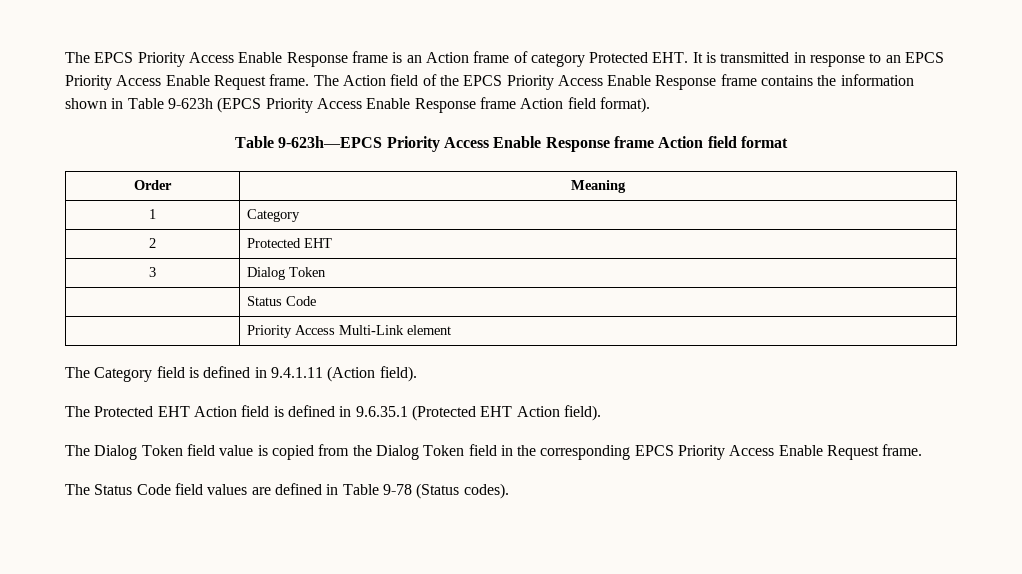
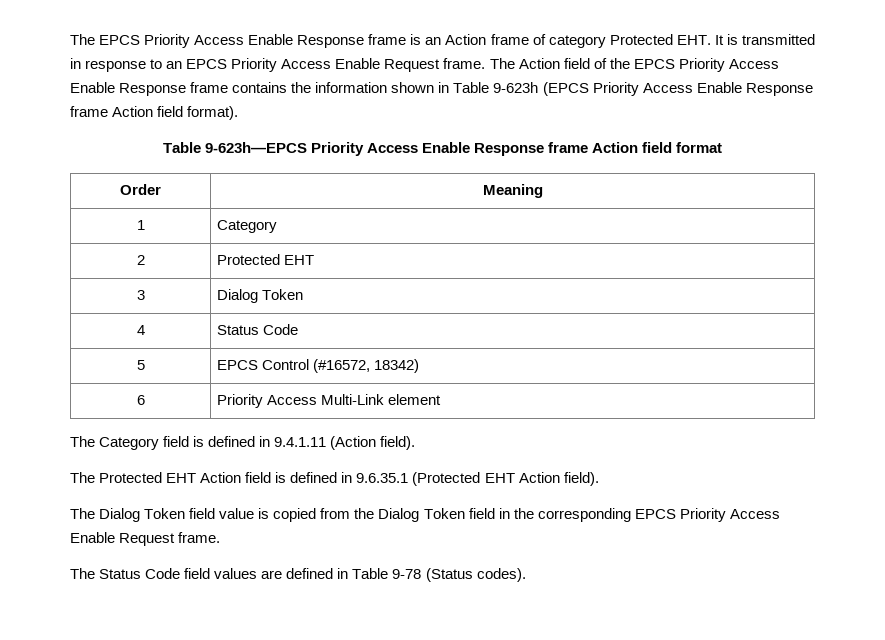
- | Status Code
+ 4 | Status Code
- | Priority Access Multi-Link element
+ 5 | EPCS Control (#16572, 18342)
+ 6 | Priority Access Multi-Link element

